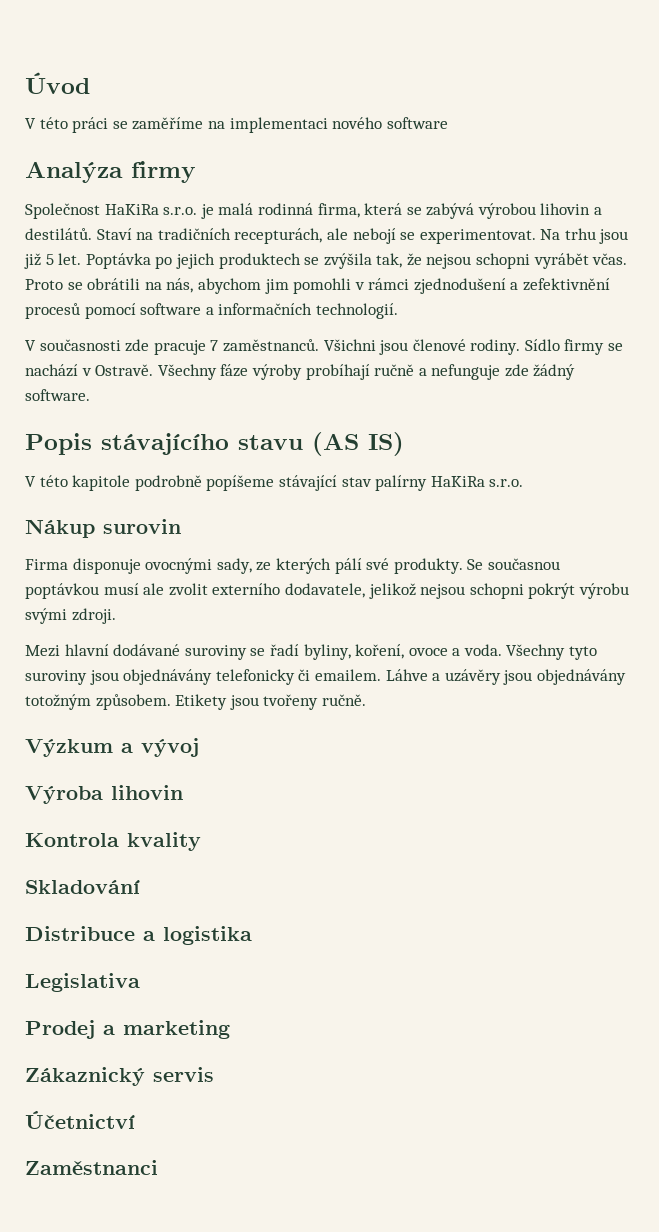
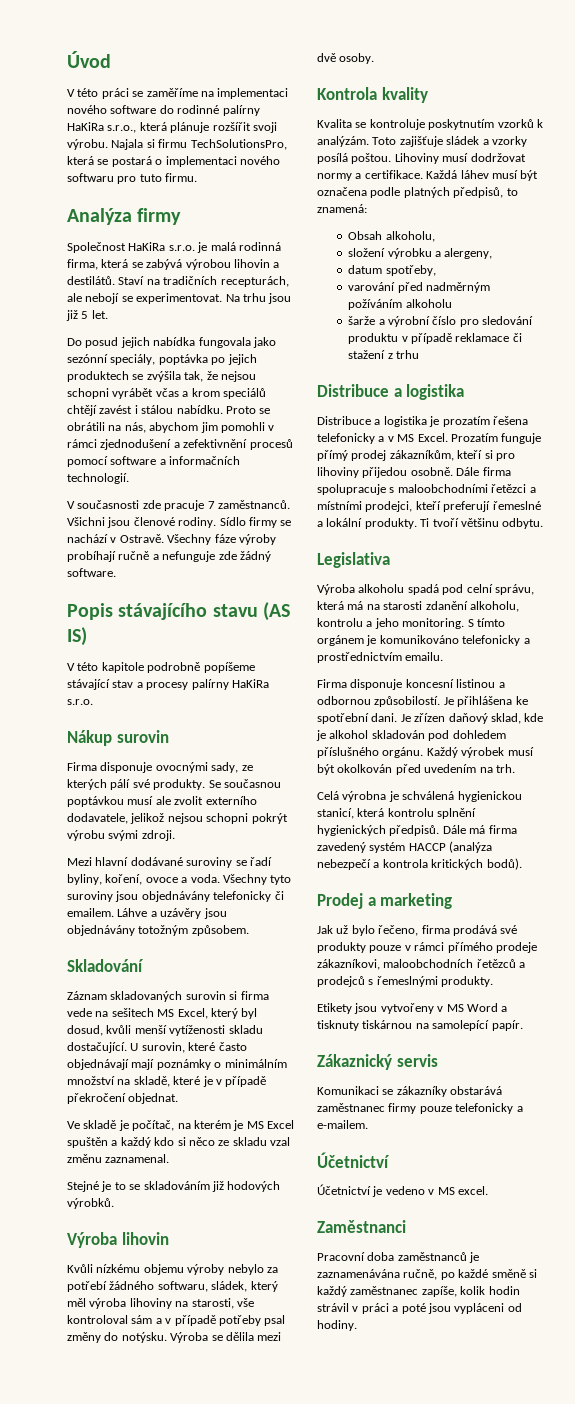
- V této práci se zaměříme na implementaci nového software
+ V této práci se zaměříme na implementaci nového software do rodinné palírny HaKiRa s.r.o., která plánuje rozšířit svoji výrobu. Najala si firmu TechSolutionsPro, která se postará o implementaci nového softwaru pro tuto firmu.
- Na trhu jsou již 5 let. Poptávka po jejich produktech se zvýšila tak, že nejsou schopni vyrábět včas.
+ Na trhu jsou již 5 let.
+ Do posud jejich nabídka fungovala jako sezónní speciály, poptávka po jejich produktech se zvýšila tak, že nejsou schopni vyrábět včas a krom speciálů chtějí zavést i stálou nabídku.
- V této kapitole podrobně popíšeme stávající stav palírny HaKiRa s.r.o.
+ V této kapitole podrobně popíšeme stávající stav a procesy palírny HaKiRa s.r.o.
- Láhve a uzávěry jsou objednávány totožným způsobem. Etikety jsou tvořeny ručně.
- Výzkum a vývoj
+ Láhve a uzávěry jsou objednávány totožným způsobem.
+ Skladování
+ Záznam skladovaných surovin si firma vede na sešitech MS Excel, který byl dosud, kvůli menší vytíženosti skladu dostačující. U surovin, které často objednávají mají poznámky o minimálním množství na skladě, které je v případě překročení objednat.
+ Ve skladě je počítač, na kterém je MS Excel spuštěn a každý kdo si něco ze skladu vzal změnu zaznamenal.
+ Stejné je to se skladováním již hodových výrobků.
  Výroba lihovin
+ Kvůli nízkému objemu výroby nebylo za potřebí žádného softwaru, sládek, který měl výroba lihoviny na starosti, vše kontroloval sám a v případě potřeby psal změny do notýsku. Výroba se dělila mezi dvě osoby.
  Kontrola kvality
- Skladování
+ Kvalita se kontroluje poskytnutím vzorků k analýzám. Toto zajišťuje sládek a vzorky posílá poštou. Lihoviny musí dodržovat normy a certifikace. Každá láhev musí být označena podle platných předpisů, to znamená:
+ Obsah alkoholu,
+ složení výrobku a alergeny,
+ datum spotřeby,
+ varování před nadměrným požíváním alkoholu
+ šarže a výrobní číslo pro sledování produktu v případě reklamace či stažení z trhu
  Distribuce a logistika
+ Distribuce a logistika je prozatím řešena telefonicky a v MS Excel. Prozatím funguje přímý prodej zákazníkům, kteří si pro lihoviny přijedou osobně. Dále firma spolupracuje s maloobchodními řetězci a místními prodejci, kteří preferují řemeslné a lokální produkty. Ti tvoří většinu odbytu.
  Legislativa
+ Výroba alkoholu spadá pod celní správu, která má na starosti zdanění alkoholu, kontrolu a jeho monitoring. S tímto orgánem je komunikováno telefonicky a prostřednictvím emailu.
+ Firma disponuje koncesní listinou a odbornou způsobilostí. Je přihlášena ke spotřební dani. Je zřízen daňový sklad, kde je alkohol skladován pod dohledem příslušného orgánu. Každý výrobek musí být okolkován před uvedením na trh.
+ Celá výrobna je schválená hygienickou stanicí, která kontrolu splnění hygienických předpisů. Dále má firma zavedený systém HACCP (analýza nebezpečí a kontrola kritických bodů).
  Prodej a marketing
+ Jak už bylo řečeno, firma prodává své produkty pouze v rámci přímého prodeje zákazníkovi, maloobchodních řetězců a prodejců s řemeslnými produkty.
+ Etikety jsou vytvořeny v MS Word a tisknuty tiskárnou na samolepící papír.
  Zákaznický servis
+ Komunikaci se zákazníky obstarává zaměstnanec firmy pouze telefonicky a e-mailem.
  Účetnictví
+ Účetnictví je vedeno v MS excel.
  Zaměstnanci
+ Pracovní doba zaměstnanců je zaznamenávána ručně, po každé směně si každý zaměstnanec zapíše, kolik hodin strávil v práci a poté jsou vypláceni od hodiny.

